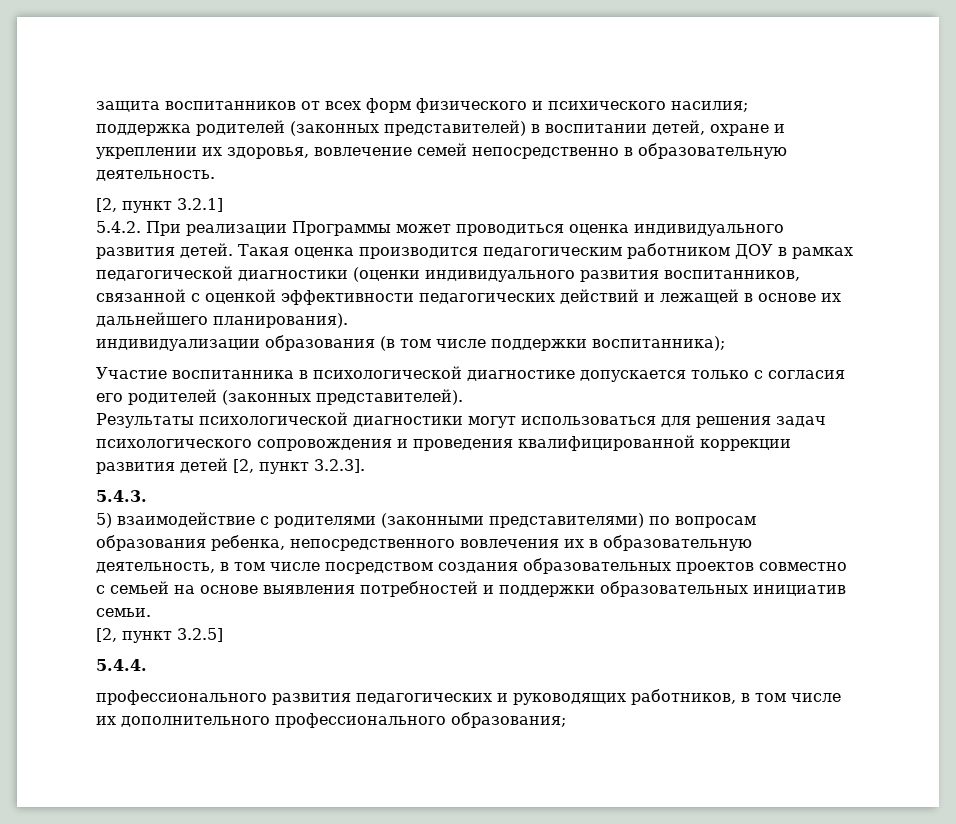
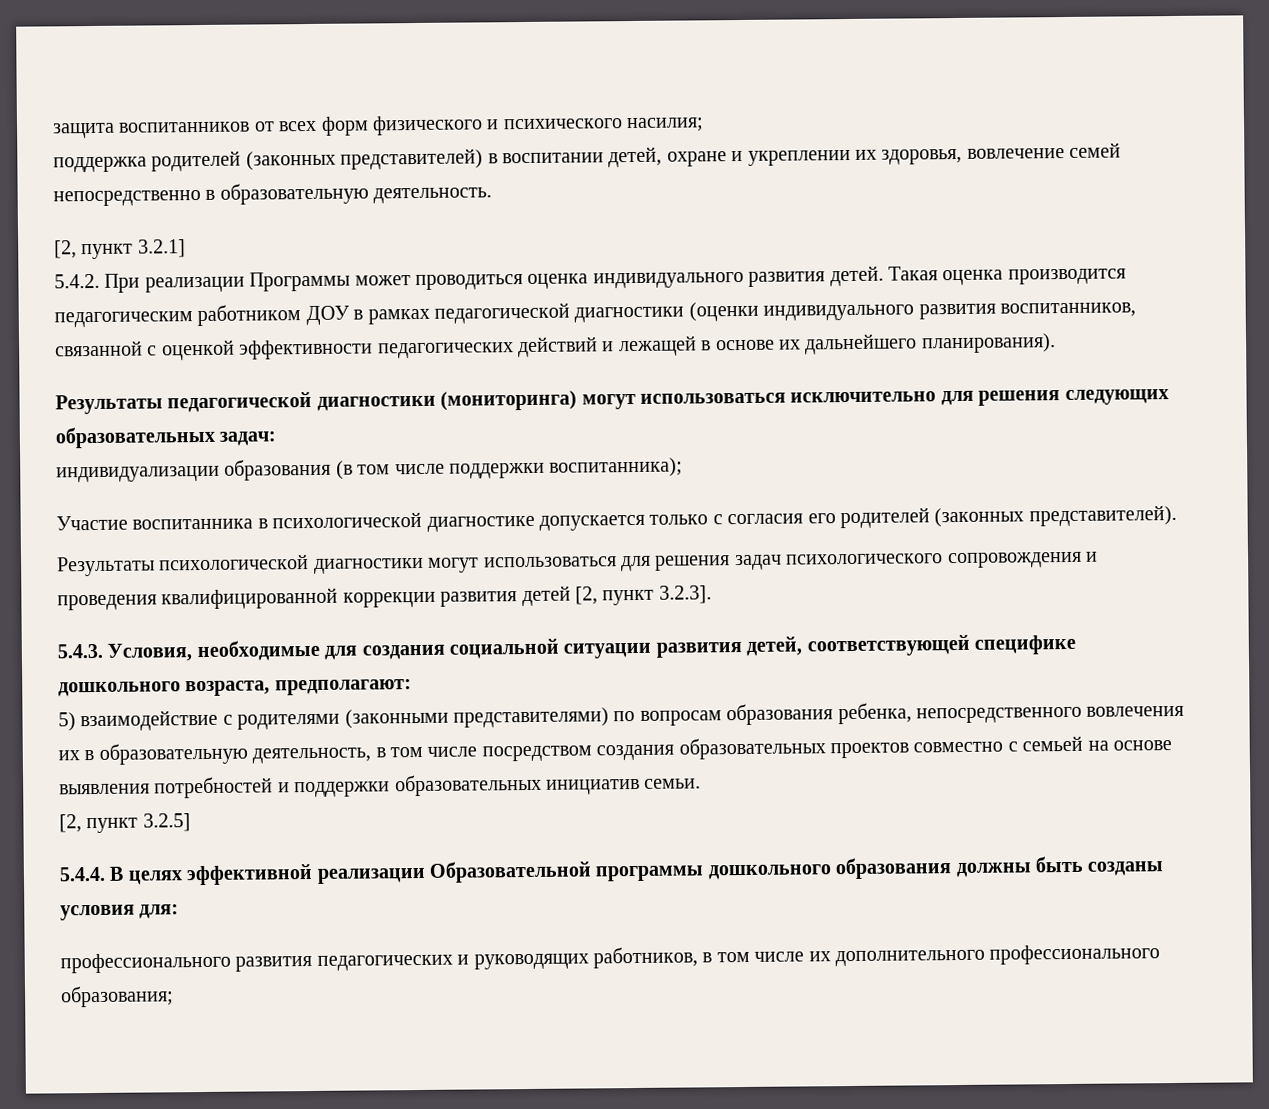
+ Результаты педагогической диагностики (мониторинга) могут использоваться исключительно для решения следующих образовательных задач:
- 5.4.3.
+ 5.4.3. Условия, необходимые для создания социальной ситуации развития детей, соответствующей специфике дошкольного возраста, предполагают:
- 5.4.4.
+ 5.4.4. В целях эффективной реализации Образовательной программы дошкольного образования должны быть созданы условия для:

